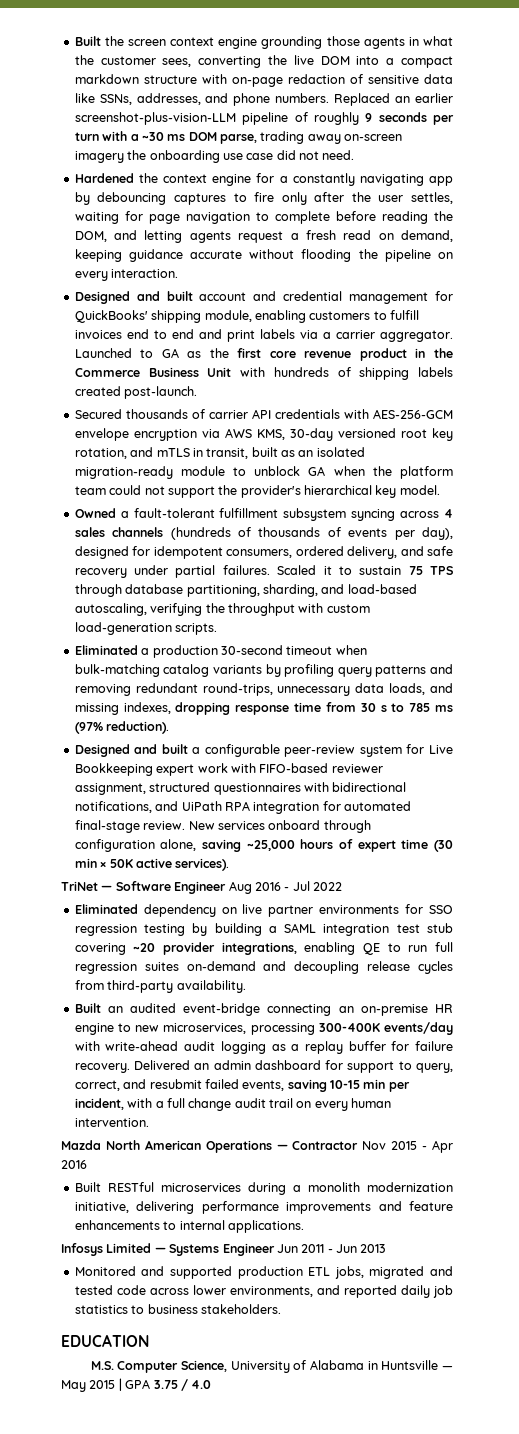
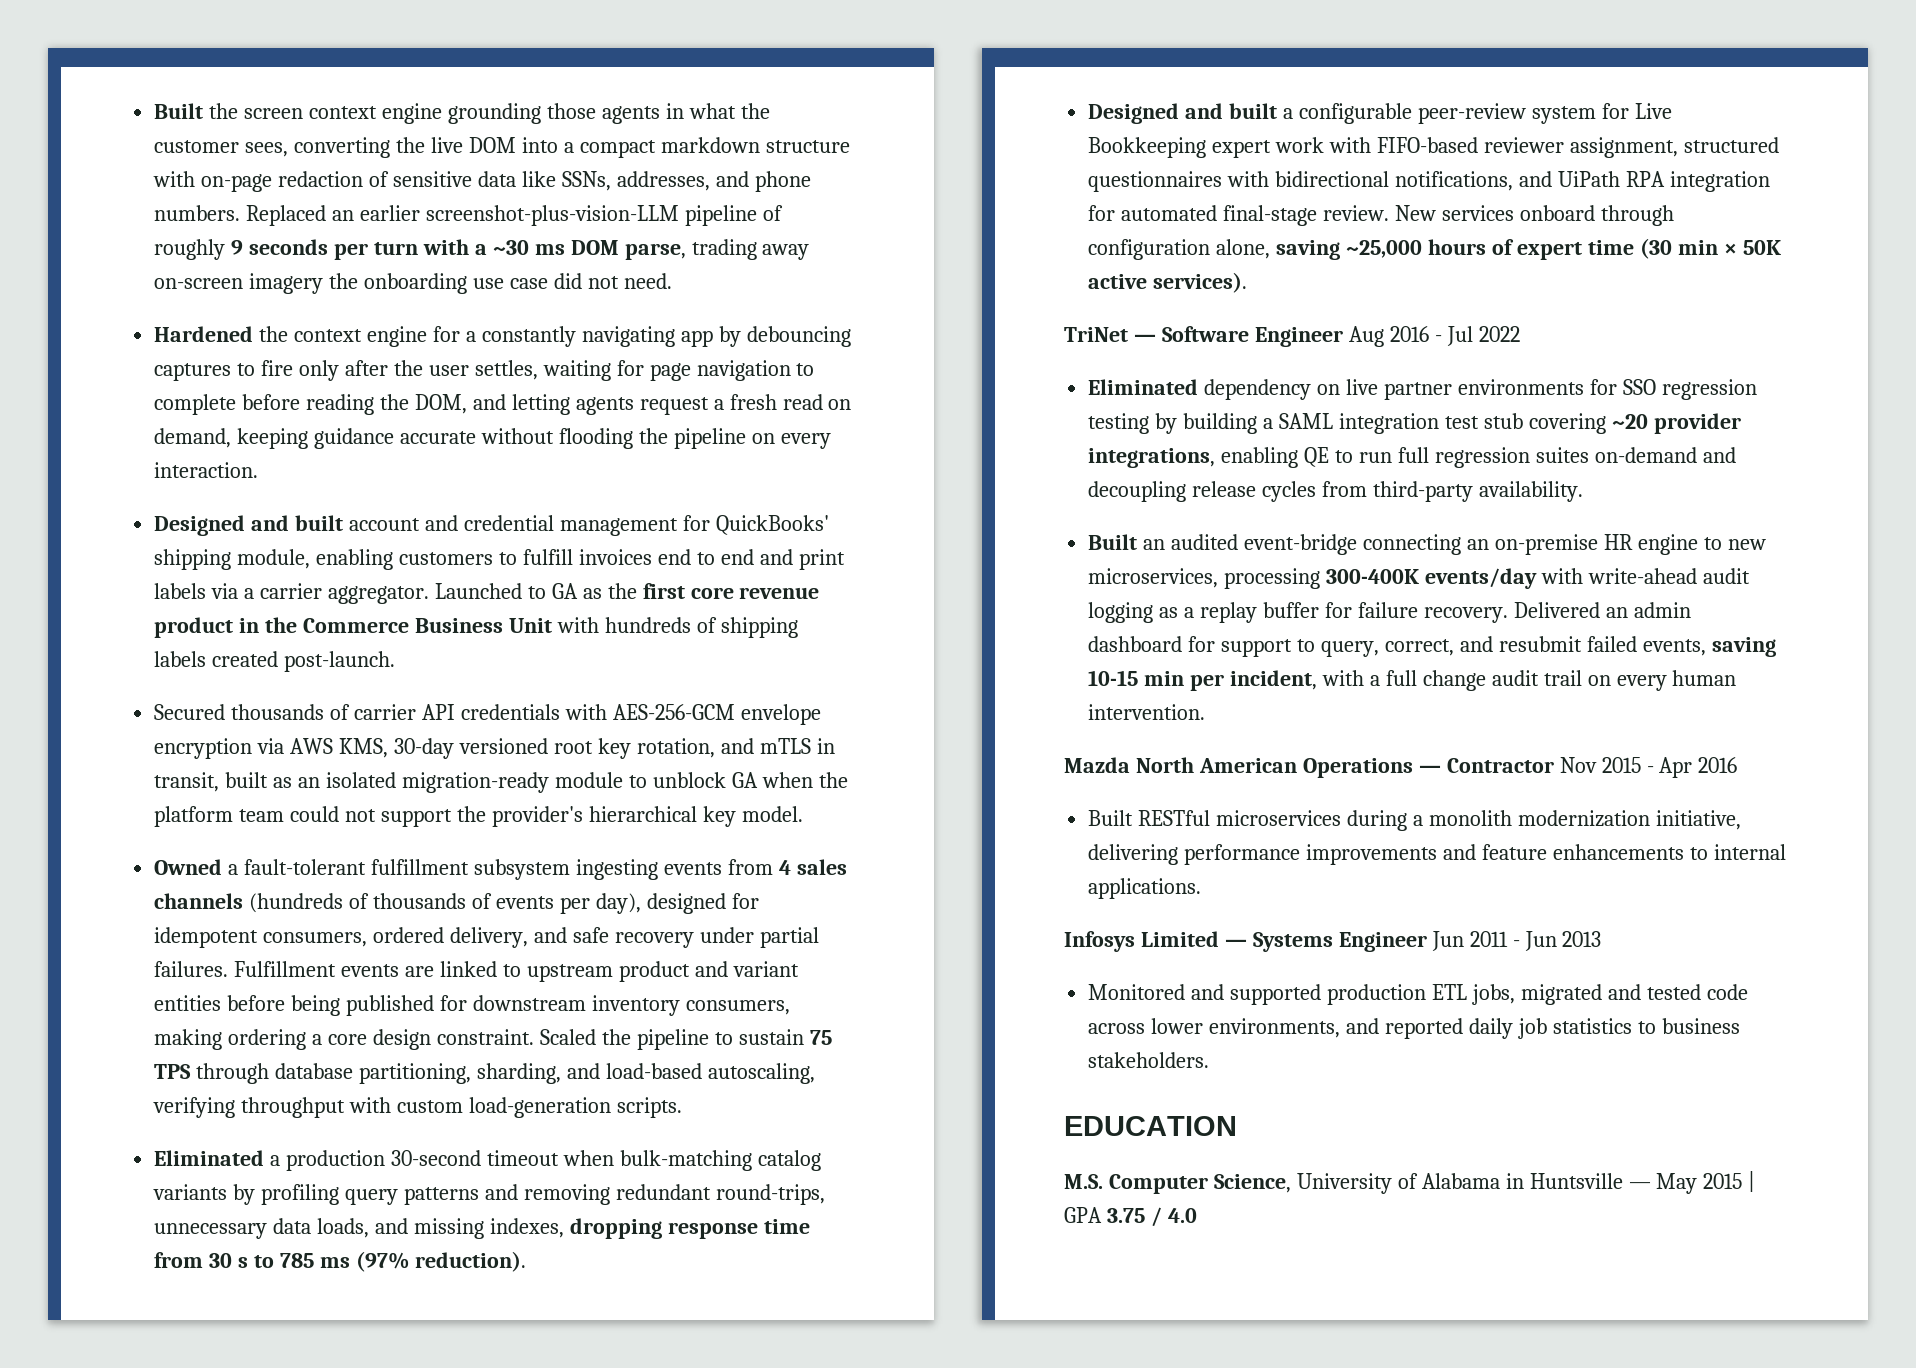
- Owned a fault-tolerant fulfillment subsystem syncing across 4 sales channels (hundreds of thousands of events per day), designed for idempotent consumers, ordered delivery, and safe recovery under partial failures.
+ Owned a fault-tolerant fulfillment subsystem ingesting events from 4 sales channels (hundreds of thousands of events per day), designed for idempotent consumers, ordered delivery, and safe recovery under partial failures.
- Scaled it to sustain 75 TPS through database partitioning, sharding, and load-based autoscaling, verifying the throughput with custom load-generation scripts.
+ Fulfillment events are linked to upstream product and variant entities before being published for downstream inventory consumers, making ordering a core design constraint. Scaled the pipeline to sustain 75 TPS through database partitioning, sharding, and load-based autoscaling, verifying throughput with custom load-generation scripts.

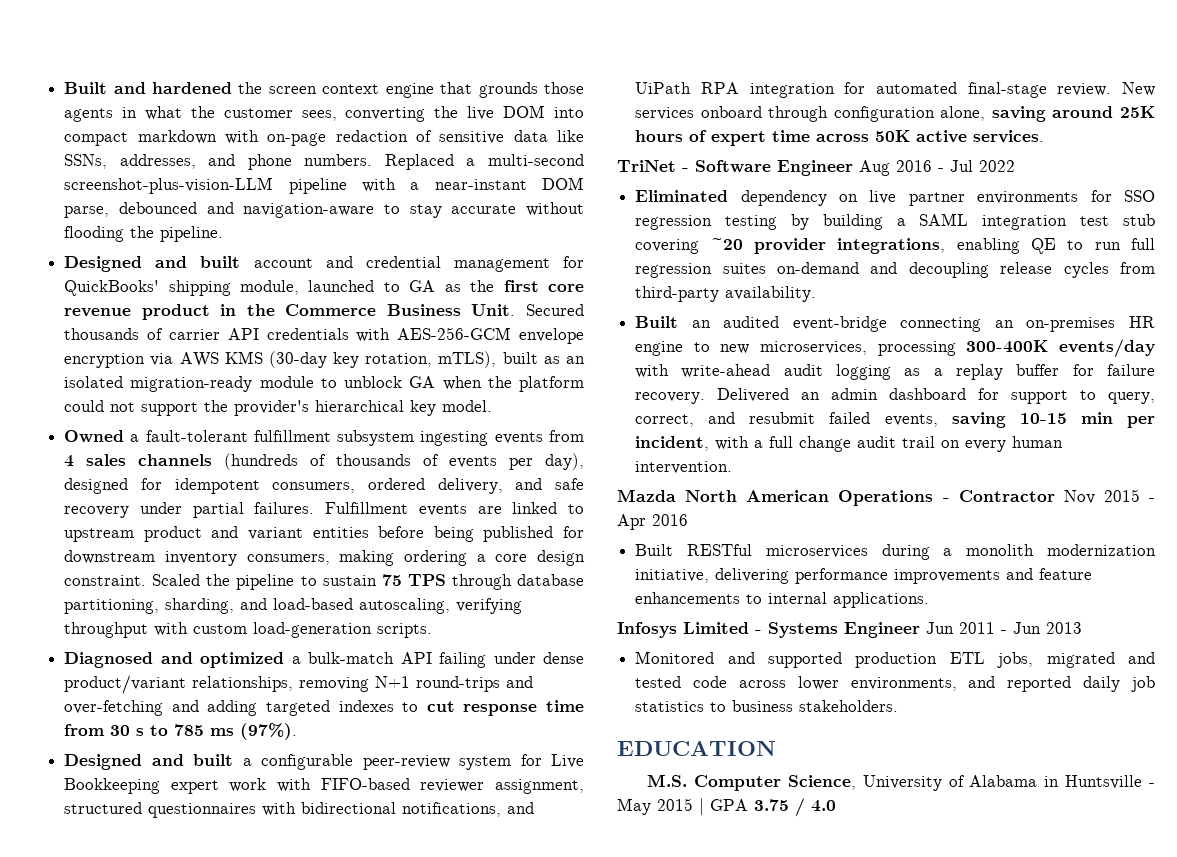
- Built the screen context engine grounding those agents in what the customer sees, converting the live DOM into a compact markdown structure with on-page redaction of sensitive data like SSNs, addresses, and phone numbers.
+ Built and hardened the screen context engine that grounds those agents in what the customer sees, converting the live DOM into compact markdown with on-page redaction of sensitive data like SSNs, addresses, and phone numbers.
- Replaced an earlier screenshot-plus-vision-LLM pipeline of roughly 9 seconds per turn with a ~30 ms DOM parse, trading away on-screen imagery the onboarding use case did not need.
- Hardened the context engine for a constantly navigating app by debouncing captures to fire only after the user settles, waiting for page navigation to complete before reading the DOM, and letting agents request a fresh read on demand, keeping guidance accurate without flooding the pipeline on every interaction.
+ Replaced a multi-second screenshot-plus-vision-LLM pipeline with a near-instant DOM parse, debounced and navigation-aware to stay accurate without flooding the pipeline.
- Designed and built account and credential management for QuickBooks' shipping module, enabling customers to fulfill invoices end to end and print labels via a carrier aggregator. Launched to GA as the first core revenue product in the Commerce Business Unit with hundreds of shipping labels created post-launch.
- Secured thousands of carrier API credentials with AES-256-GCM envelope encryption via AWS KMS, 30-day versioned root key rotation, and mTLS in transit, built as an isolated migration-ready module to unblock GA when the platform team could not support the provider's hierarchical key model.
+ Designed and built account and credential management for QuickBooks' shipping module, launched to GA as the first core revenue product in the Commerce Business Unit. Secured thousands of carrier API credentials with AES-256-GCM envelope encryption via AWS KMS (30-day key rotation, mTLS), built as an isolated migration-ready module to unblock GA when the platform could not support the provider's hierarchical key model.
- Eliminated a production 30-second timeout when bulk-matching catalog variants by profiling query patterns and removing redundant round-trips, unnecessary data loads, and missing indexes, dropping response time from 30 s to 785 ms (97% reduction).
+ Diagnosed and optimized a bulk-match API failing under dense product/variant relationships, removing N+1 round-trips and over-fetching and adding targeted indexes to cut response time from 30 s to 785 ms (97%).
- New services onboard through configuration alone, saving ~25,000 hours of expert time (30 min × 50K active services).
+ New services onboard through configuration alone, saving around 25K hours of expert time across 50K active services.
- TriNet — Software Engineer Aug 2016 - Jul 2022
+ TriNet - Software Engineer Aug 2016 - Jul 2022
- Built an audited event-bridge connecting an on-premise HR engine to new microservices, processing 300-400K events/day with write-ahead audit logging as a replay buffer for failure recovery.
+ Built an audited event-bridge connecting an on-premises HR engine to new microservices, processing 300-400K events/day with write-ahead audit logging as a replay buffer for failure recovery.
- Mazda North American Operations — Contractor Nov 2015 - Apr 2016
+ Mazda North American Operations - Contractor Nov 2015 - Apr 2016
- Infosys Limited — Systems Engineer Jun 2011 - Jun 2013
+ Infosys Limited - Systems Engineer Jun 2011 - Jun 2013
- M.S. Computer Science, University of Alabama in Huntsville — May 2015 | GPA 3.75 / 4.0
+ M.S. Computer Science, University of Alabama in Huntsville - May 2015 | GPA 3.75 / 4.0

